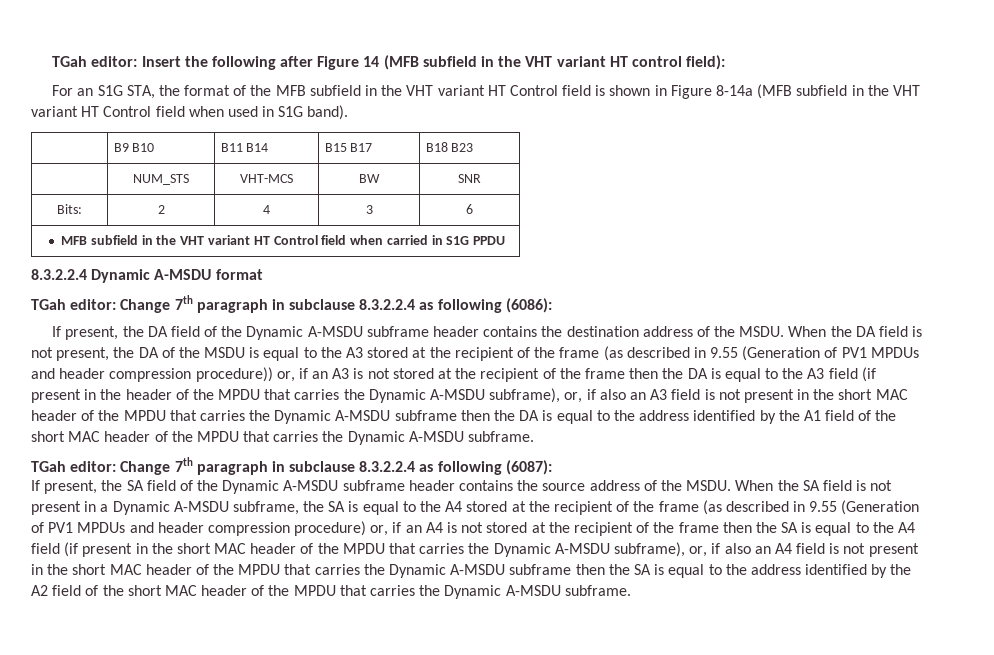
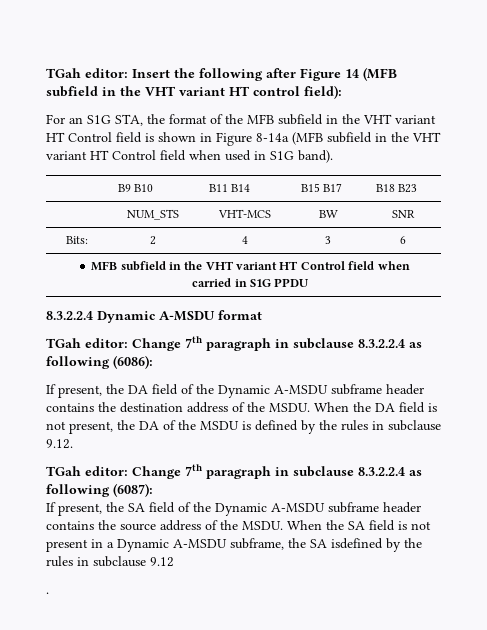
- When the DA field is not present, the DA of the MSDU is equal to the A3 stored at the recipient of the frame (as described in 9.55 (Generation of PV1 MPDUs and header compression procedure)) or, if an A3 is not stored at the recipient of the frame then the DA is equal to the A3 field (if present in the header of the MPDU that carries the Dynamic A-MSDU subframe), or, if also an A3 field is not present in the short MAC header of the MPDU that carries the Dynamic A-MSDU subframe then the DA is equal to the address identified by the A1 field of the short MAC header of the MPDU that carries the Dynamic A-MSDU subframe.
+ When the DA field is not present, the DA of the MSDU is defined by the rules in subclause 9.12.
- When the SA field is not present in a Dynamic A-MSDU subframe, the SA is equal to the A4 stored at the recipient of the frame (as described in 9.55 (Generation of PV1 MPDUs and header compression procedure) or, if an A4 is not stored at the recipient of the frame then the SA is equal to the A4 field (if present in the short MAC header of the MPDU that carries the Dynamic A-MSDU subframe), or, if also an A4 field is not present in the short MAC header of the MPDU that carries the Dynamic A-MSDU subframe then the SA is equal to the address identified by the A2 field of the short MAC header of the MPDU that carries the Dynamic A-MSDU subframe.
+ When the SA field is not present in a Dynamic A-MSDU subframe, the SA isdefined by the rules in subclause 9.12
+ .

